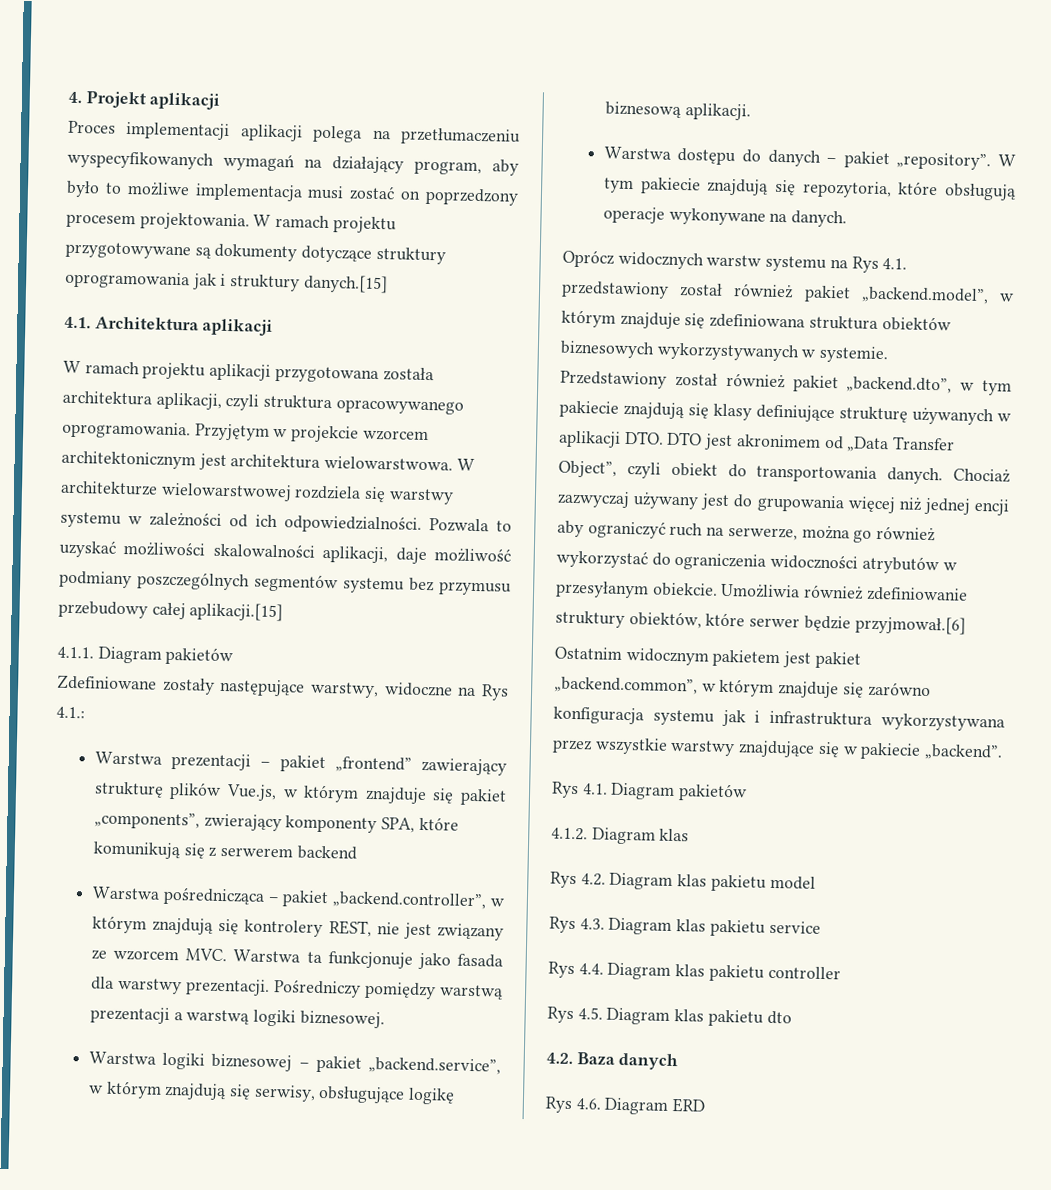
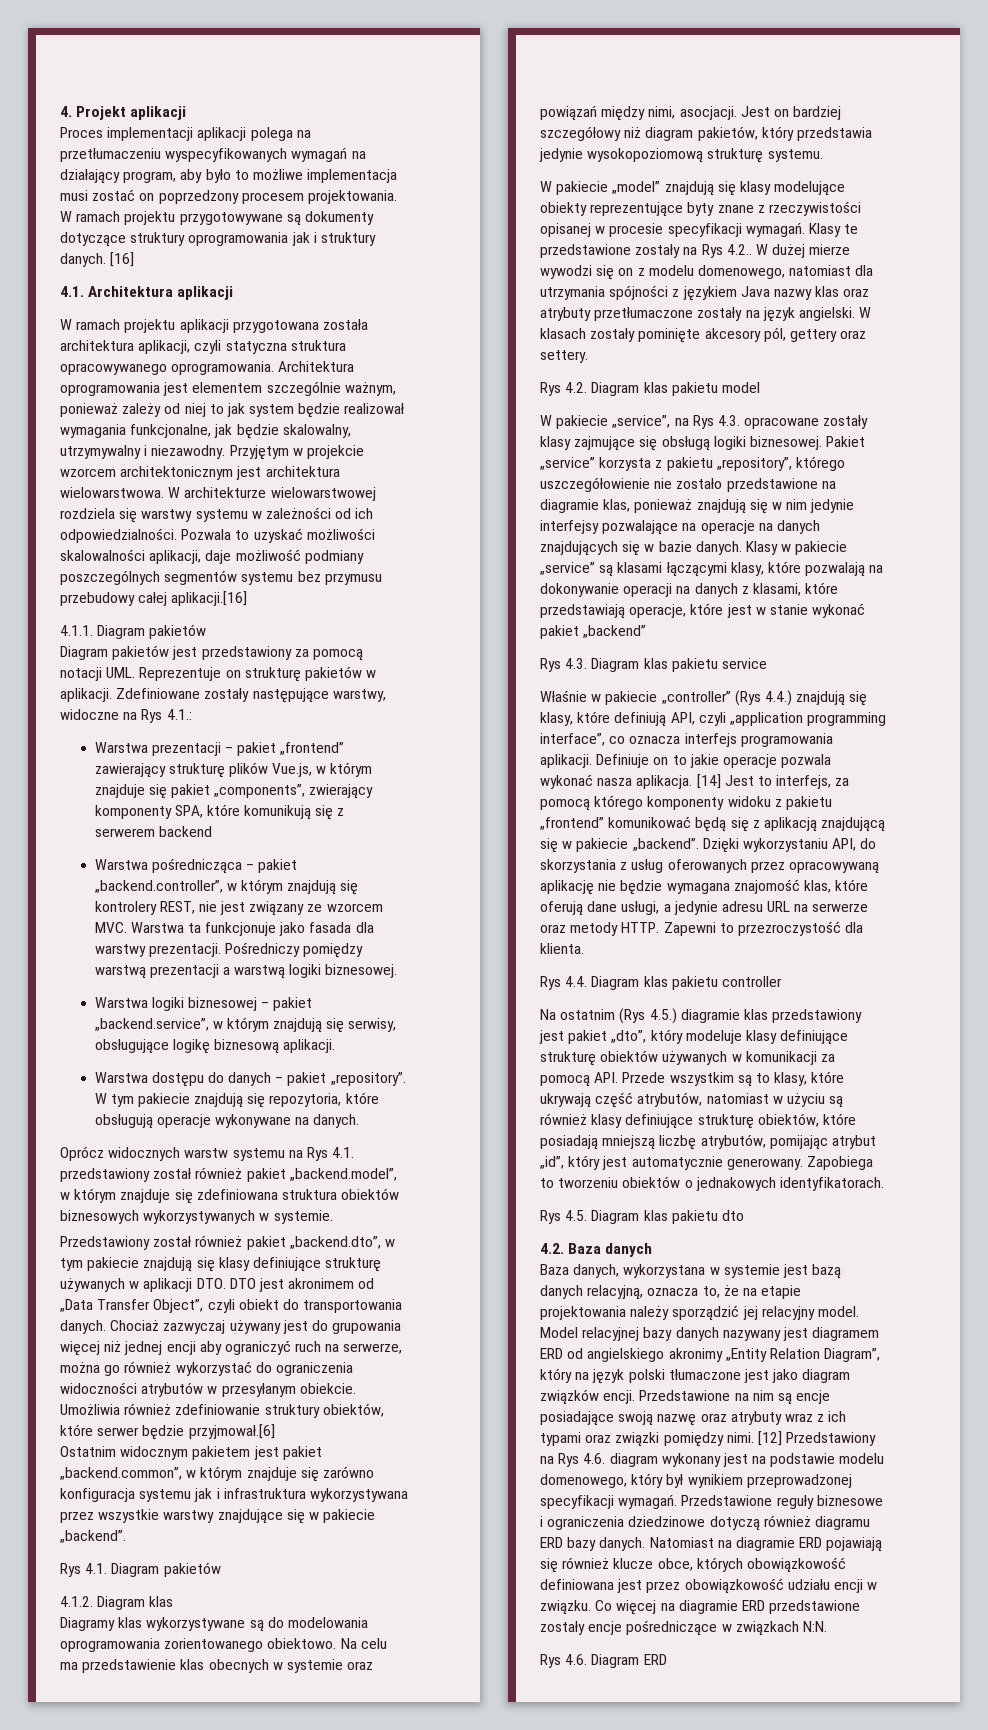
- W ramach projektu przygotowywane są dokumenty dotyczące struktury oprogramowania jak i struktury danych.[15]
+ W ramach projektu przygotowywane są dokumenty dotyczące struktury oprogramowania jak i struktury danych. [16]
- W ramach projektu aplikacji przygotowana została architektura aplikacji, czyli struktura opracowywanego oprogramowania.
+ W ramach projektu aplikacji przygotowana została architektura aplikacji, czyli statyczna struktura opracowywanego oprogramowania.
+ Architektura oprogramowania jest elementem szczególnie ważnym, ponieważ zależy od niej to jak system będzie realizował wymagania funkcjonalne, jak będzie skalowalny, utrzymywalny i niezawodny.
- Pozwala to uzyskać możliwości skalowalności aplikacji, daje możliwość podmiany poszczególnych segmentów systemu bez przymusu przebudowy całej aplikacji.[15]
+ Pozwala to uzyskać możliwości skalowalności aplikacji, daje możliwość podmiany poszczególnych segmentów systemu bez przymusu przebudowy całej aplikacji.[16]
+ Diagram pakietów jest przedstawiony za pomocą notacji UML. Reprezentuje on strukturę pakietów w aplikacji.
+ Diagramy klas wykorzystywane są do modelowania oprogramowania zorientowanego obiektowo. Na celu ma przedstawienie klas obecnych w systemie oraz powiązań między nimi, asocjacji. Jest on bardziej szczegółowy niż diagram pakietów, który przedstawia jedynie wysokopoziomową strukturę systemu.
+ W pakiecie „model” znajdują się klasy modelujące obiekty reprezentujące byty znane z rzeczywistości opisanej w procesie specyfikacji wymagań. Klasy te przedstawione zostały na Rys 4.2.. W dużej mierze wywodzi się on z modelu domenowego, natomiast dla utrzymania spójności z językiem Java nazwy klas oraz atrybuty przetłumaczone zostały na język angielski. W klasach zostały pominięte akcesory pól, gettery oraz settery.
+ W pakiecie „service”, na Rys 4.3. opracowane zostały klasy zajmujące się obsługą logiki biznesowej. Pakiet „service” korzysta z pakietu „repository”, którego uszczegółowienie nie zostało przedstawione na diagramie klas, ponieważ znajdują się w nim jedynie interfejsy pozwalające na operacje na danych znajdujących się w bazie danych. Klasy w pakiecie „service” są klasami łączącymi klasy, które pozwalają na dokonywanie operacji na danych z klasami, które przedstawiają operacje, które jest w stanie wykonać pakiet „backend”
+ Właśnie w pakiecie „controller” (Rys 4.4.) znajdują się klasy, które definiują API, czyli „application programming interface”, co oznacza interfejs programowania aplikacji. Definiuje on to jakie operacje pozwala wykonać nasza aplikacja. [14] Jest to interfejs, za pomocą którego komponenty widoku z pakietu „frontend” komunikować będą się z aplikacją znajdującą się w pakiecie „backend”. Dzięki wykorzystaniu API, do skorzystania z usług oferowanych przez opracowywaną aplikację nie będzie wymagana znajomość klas, które oferują dane usługi, a jedynie adresu URL na serwerze oraz metody HTTP. Zapewni to przezroczystość dla klienta.
+ Na ostatnim (Rys 4.5.) diagramie klas przedstawiony jest pakiet „dto”, który modeluje klasy definiujące strukturę obiektów używanych w komunikacji za pomocą API. Przede wszystkim są to klasy, które ukrywają część atrybutów, natomiast w użyciu są również klasy definiujące strukturę obiektów, które posiadają mniejszą liczbę atrybutów, pomijając atrybut „id”, który jest automatycznie generowany. Zapobiega to tworzeniu obiektów o jednakowych identyfikatorach.
+ Baza danych, wykorzystana w systemie jest bazą danych relacyjną, oznacza to, że na etapie projektowania należy sporządzić jej relacyjny model. Model relacyjnej bazy danych nazywany jest diagramem ERD od angielskiego akronimy „Entity Relation Diagram”, który na język polski tłumaczone jest jako diagram związków encji. Przedstawione na nim są encje posiadające swoją nazwę oraz atrybuty wraz z ich typami oraz związki pomiędzy nimi. [12] Przedstawiony na Rys 4.6. diagram wykonany jest na podstawie modelu domenowego, który był wynikiem przeprowadzonej specyfikacji wymagań. Przedstawione reguły biznesowe i ograniczenia dziedzinowe dotyczą również diagramu ERD bazy danych. Natomiast na diagramie ERD pojawiają się również klucze obce, których obowiązkowość definiowana jest przez obowiązkowość udziału encji w związku. Co więcej na diagramie ERD przedstawione zostały encje pośredniczące w związkach N:N.

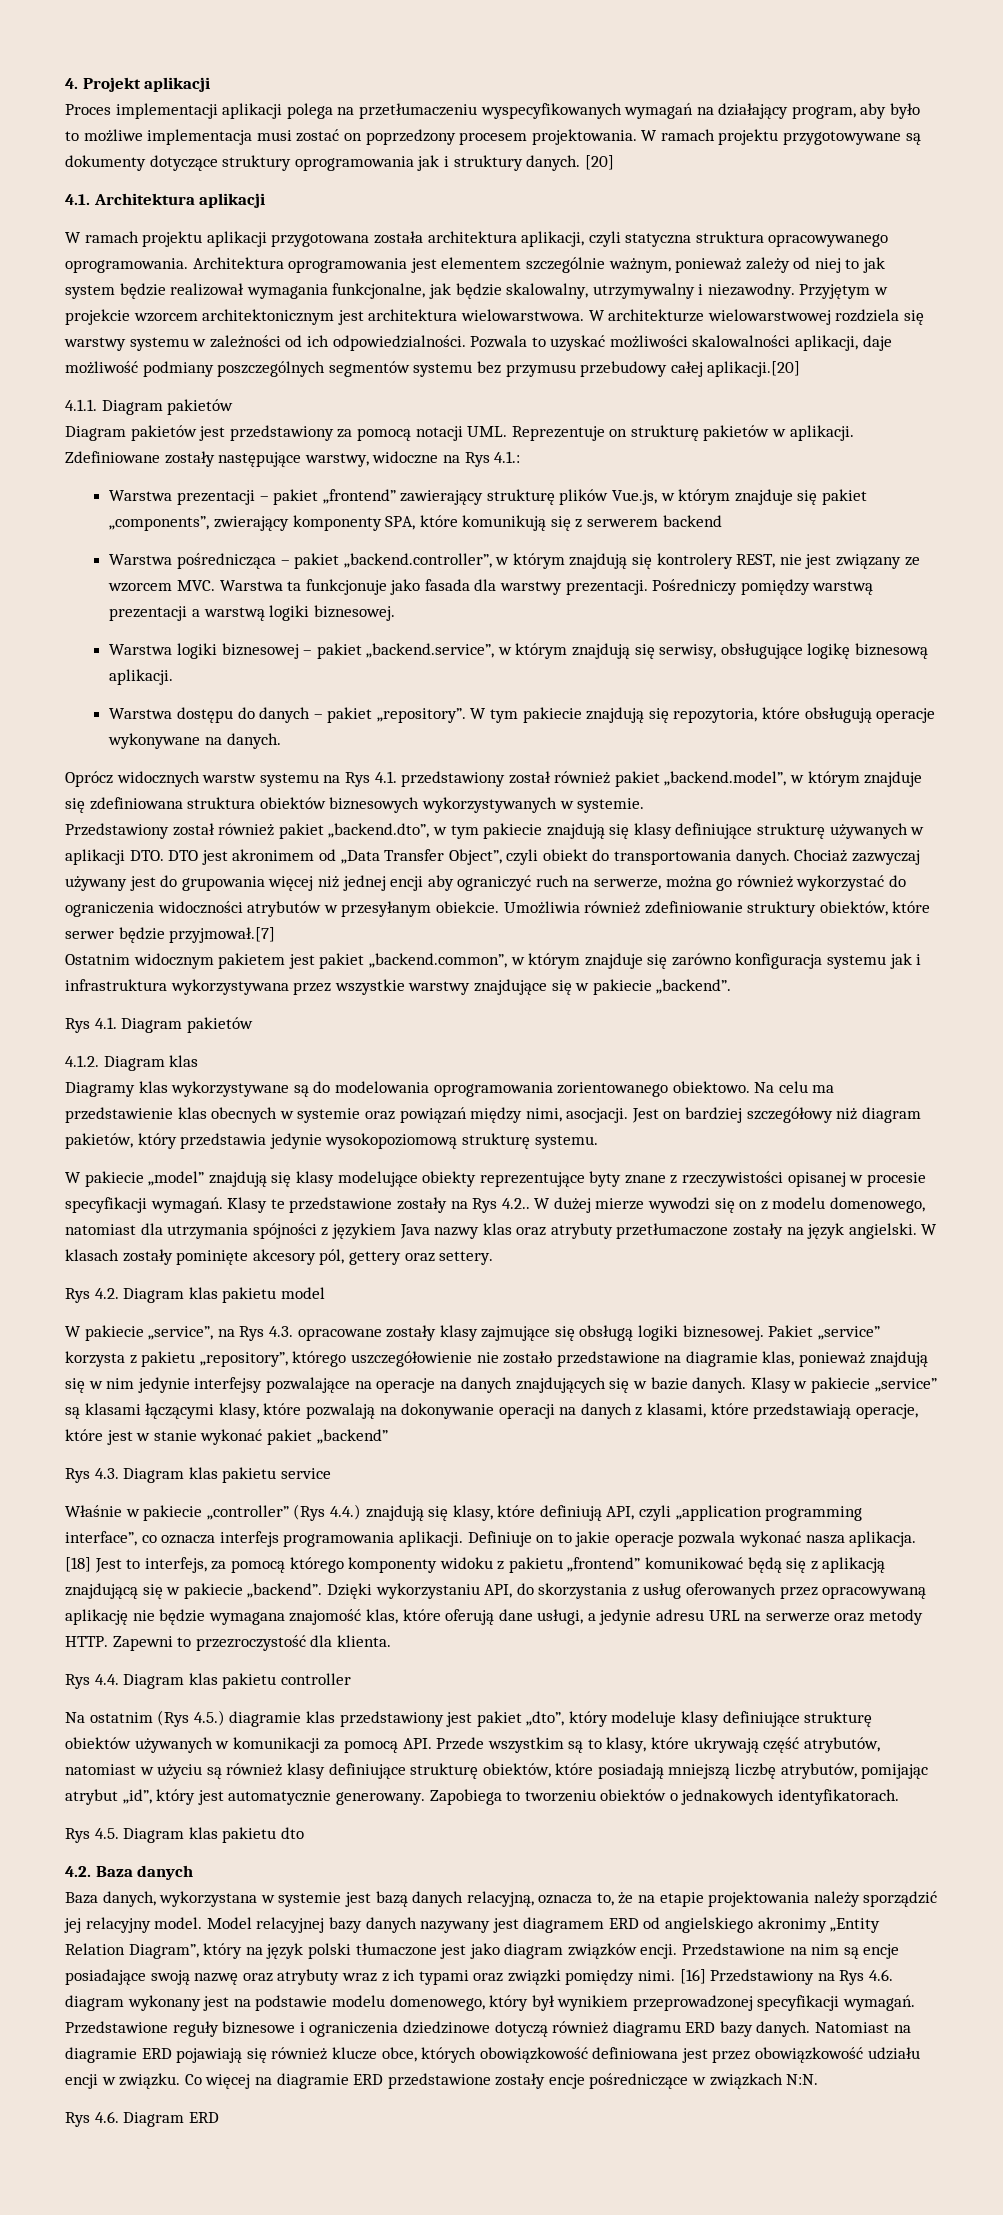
- [16]
+ [20]
- Pozwala to uzyskać możliwości skalowalności aplikacji, daje możliwość podmiany poszczególnych segmentów systemu bez przymusu przebudowy całej aplikacji.[16]
+ Pozwala to uzyskać możliwości skalowalności aplikacji, daje możliwość podmiany poszczególnych segmentów systemu bez przymusu przebudowy całej aplikacji.[20]
- Umożliwia również zdefiniowanie struktury obiektów, które serwer będzie przyjmował.[6]
+ Umożliwia również zdefiniowanie struktury obiektów, które serwer będzie przyjmował.[7]
- [14] Jest to interfejs, za pomocą którego komponenty widoku z pakietu „frontend” komunikować będą się z aplikacją znajdującą się w pakiecie „backend”.
+ [18] Jest to interfejs, za pomocą którego komponenty widoku z pakietu „frontend” komunikować będą się z aplikacją znajdującą się w pakiecie „backend”.
- [12] Przedstawiony na Rys 4.6. diagram wykonany jest na podstawie modelu domenowego, który był wynikiem przeprowadzonej specyfikacji wymagań.
+ [16] Przedstawiony na Rys 4.6. diagram wykonany jest na podstawie modelu domenowego, który był wynikiem przeprowadzonej specyfikacji wymagań.

